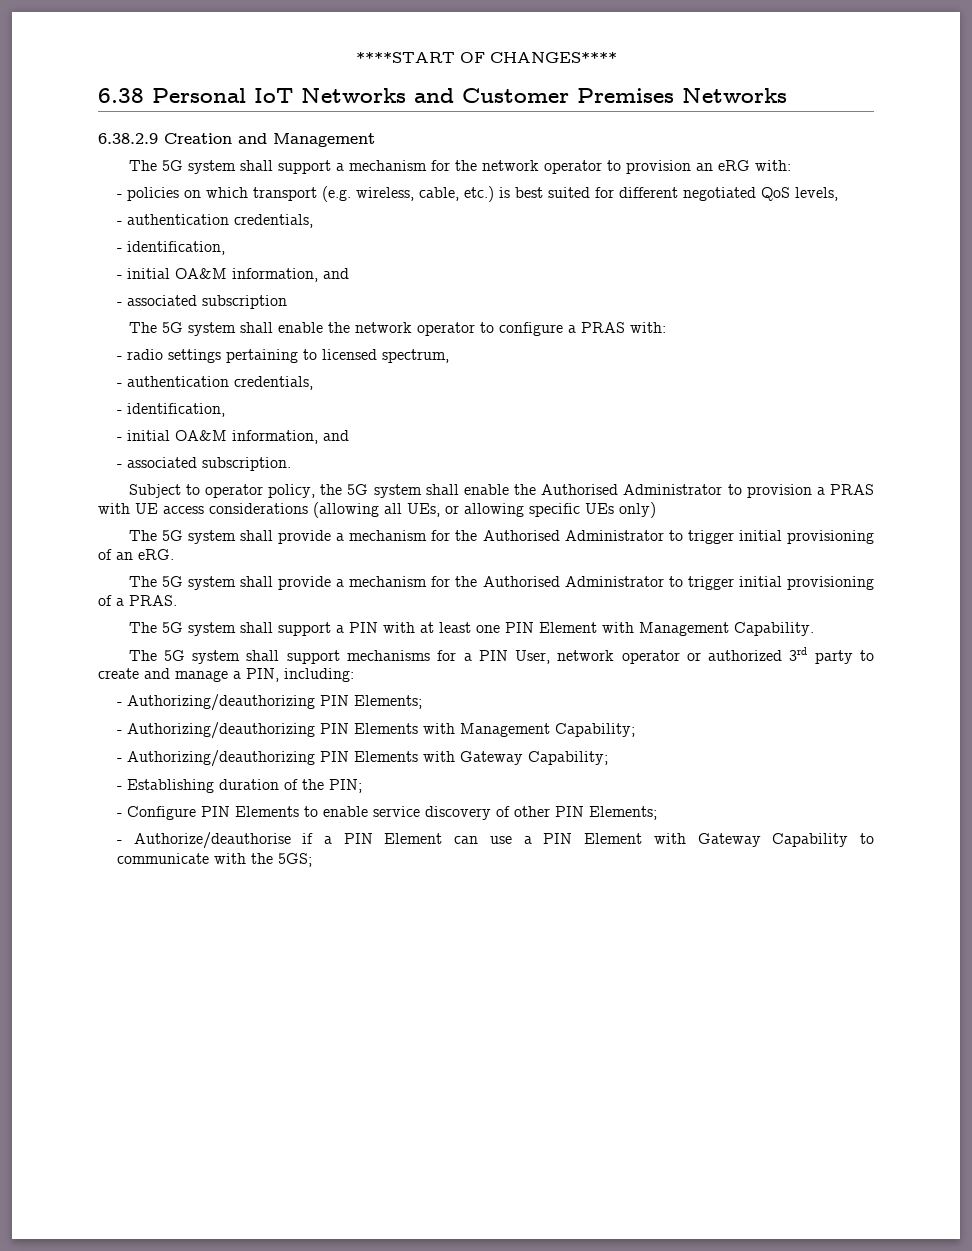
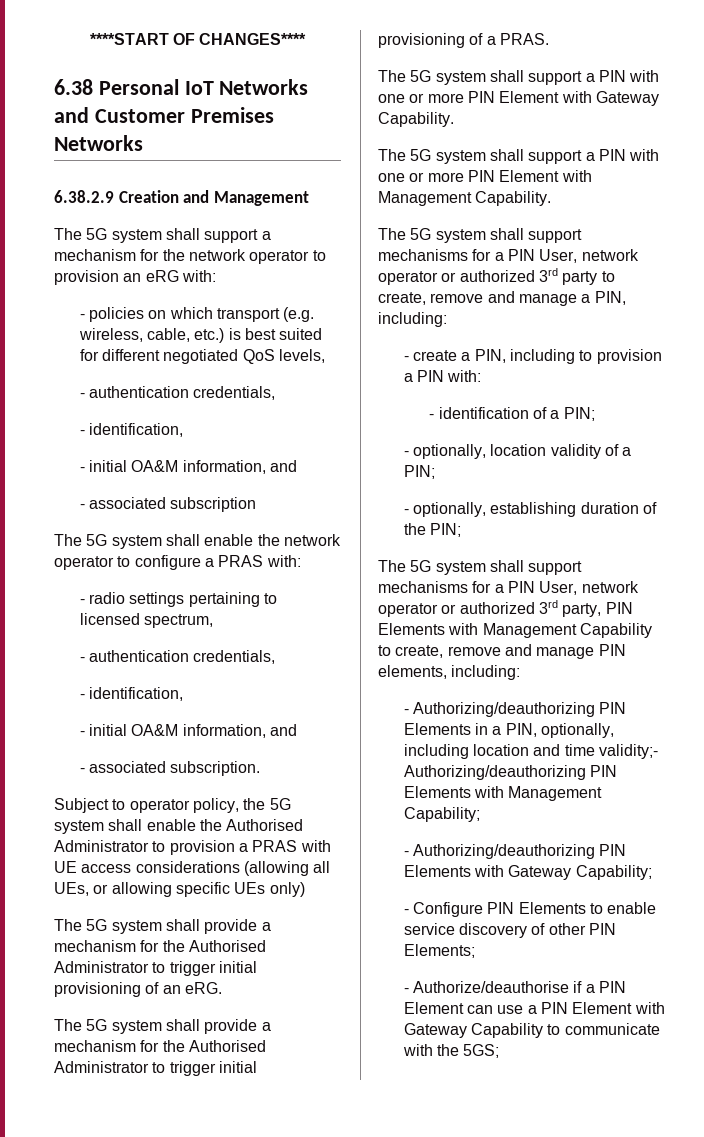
- The 5G system shall support a PIN with at least one PIN Element with Management Capability.
+ The 5G system shall support a PIN with one or more PIN Element with Gateway Capability.
+ The 5G system shall support a PIN with one or more PIN Element with Management Capability.
- The 5G system shall support mechanisms for a PIN User, network operator or authorized 3rd party to create and manage a PIN, including:
+ The 5G system shall support mechanisms for a PIN User, network operator or authorized 3rd party to create, remove and manage a PIN, including:
- - Authorizing/deauthorizing PIN Elements;
- - Authorizing/deauthorizing PIN Elements with Management Capability;
+ - create a PIN, including to provision a PIN with:
+ - identification of a PIN;
+ - optionally, location validity of a PIN;
+ - optionally, establishing duration of the PIN;
+ The 5G system shall support mechanisms for a PIN User, network operator or authorized 3rd party, PIN Elements with Management Capability to create, remove and manage PIN elements, including:
+ - Authorizing/deauthorizing PIN Elements in a PIN, optionally, including location and time validity;- Authorizing/deauthorizing PIN Elements with Management Capability;
- - Establishing duration of the PIN;

